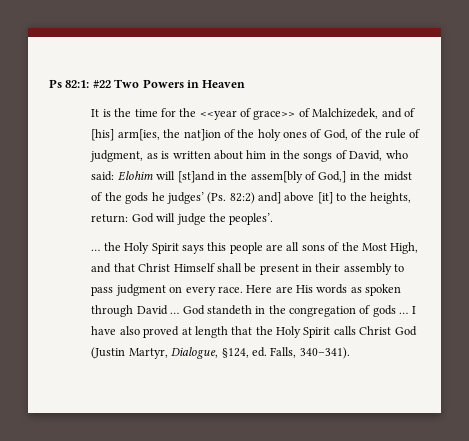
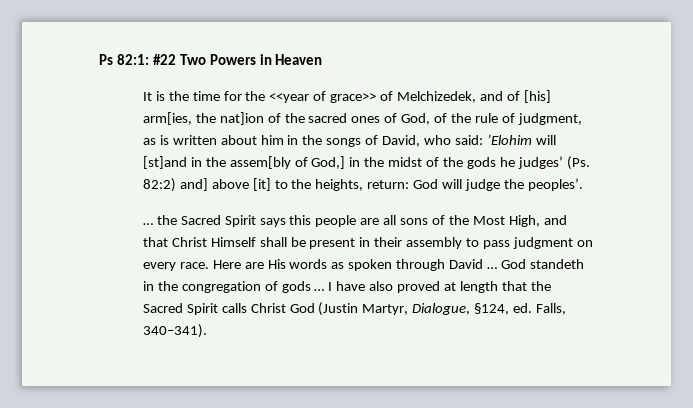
- It is the time for the <<year of grace>> of Malchizedek, and of [his] arm[ies, the nat]ion of the holy ones of God, of the rule of judgment, as is written about him in the songs of David, who said:
+ It is the time for the <<year of grace>> of Melchizedek, and of [his] arm[ies, the nat]ion of the sacred ones of God, of the rule of judgment, as is written about him in the songs of David, who said:
- Elohim will [st]and in the assem[bly of God,] in the midst of the gods he judges’ (Ps. 82:2) and] above [it] to the heights, return:
+ ’Elohim will [st]and in the assem[bly of God,] in the midst of the gods he judges’ (Ps. 82:2) and] above [it] to the heights, return:
- … the Holy Spirit says this people are all sons of the Most High, and that Christ Himself shall be present in their assembly to pass judgment on every race.
+ … the Sacred Spirit says this people are all sons of the Most High, and that Christ Himself shall be present in their assembly to pass judgment on every race.
- I have also proved at length that the Holy Spirit calls Christ God (Justin Martyr, Dialogue, §124, ed. Falls, 340–341).
+ I have also proved at length that the Sacred Spirit calls Christ God (Justin Martyr, Dialogue, §124, ed. Falls, 340–341).

